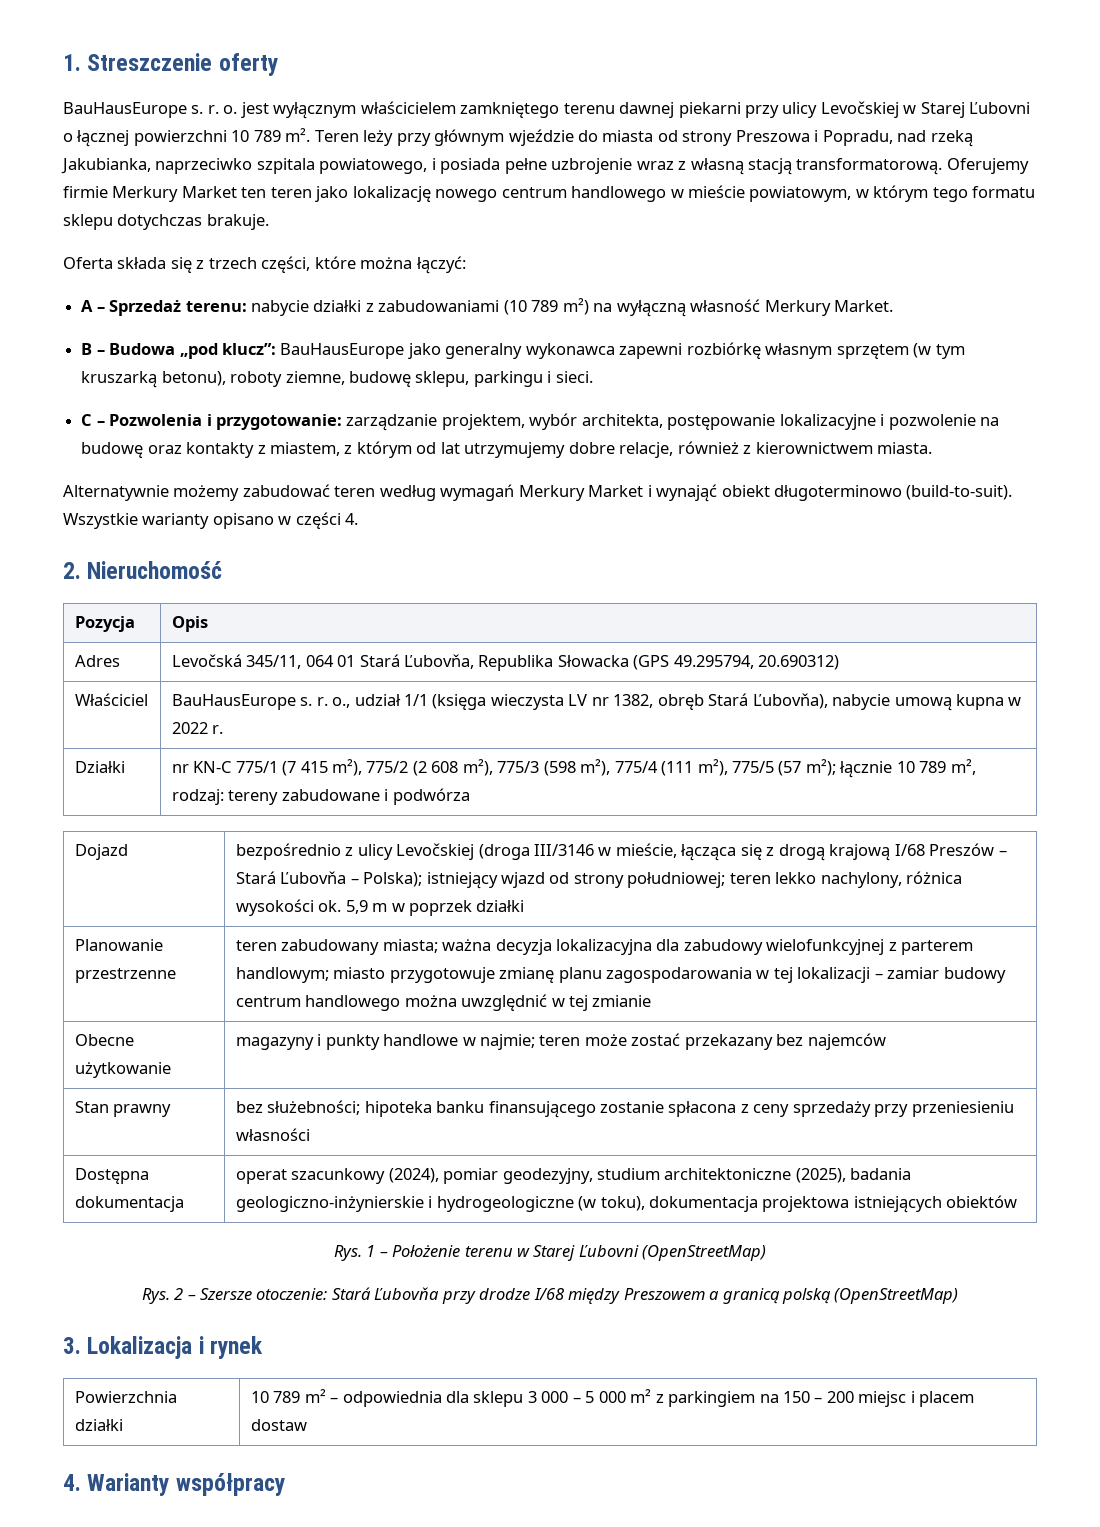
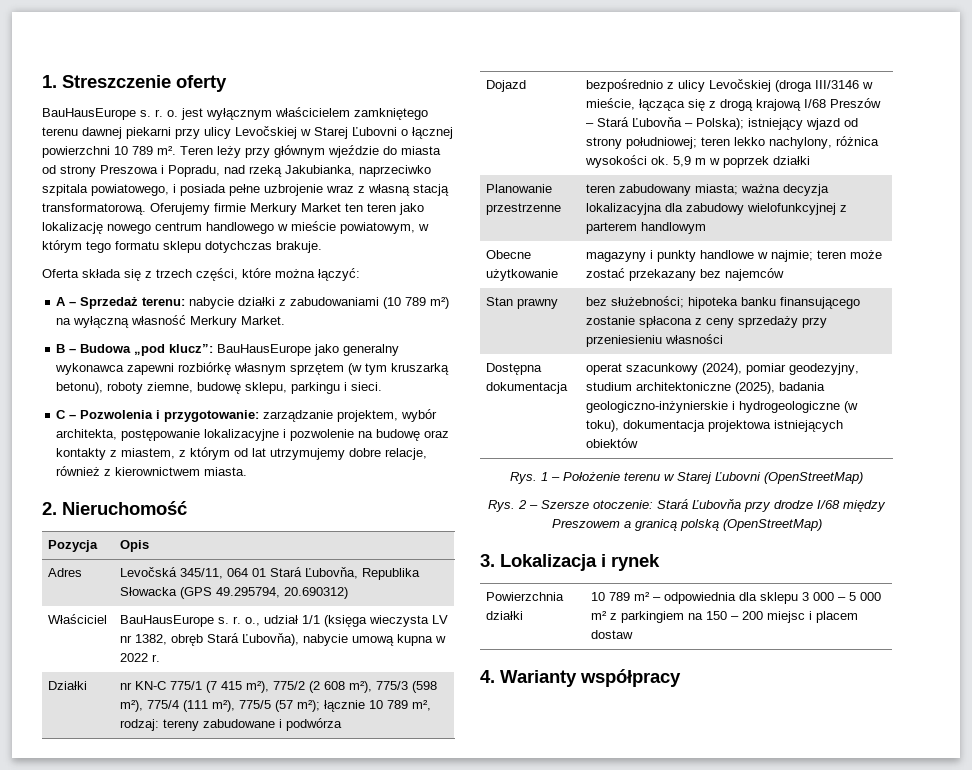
- Alternatywnie możemy zabudować teren według wymagań Merkury Market i wynająć obiekt długoterminowo (build-to-suit). Wszystkie warianty opisano w części 4.
- Planowanie przestrzenne | teren zabudowany miasta; ważna decyzja lokalizacyjna dla zabudowy wielofunkcyjnej z parterem handlowym; miasto przygotowuje zmianę planu zagospodarowania w tej lokalizacji – zamiar budowy centrum handlowego można uwzględnić w tej zmianie
+ Planowanie przestrzenne | teren zabudowany miasta; ważna decyzja lokalizacyjna dla zabudowy wielofunkcyjnej z parterem handlowym

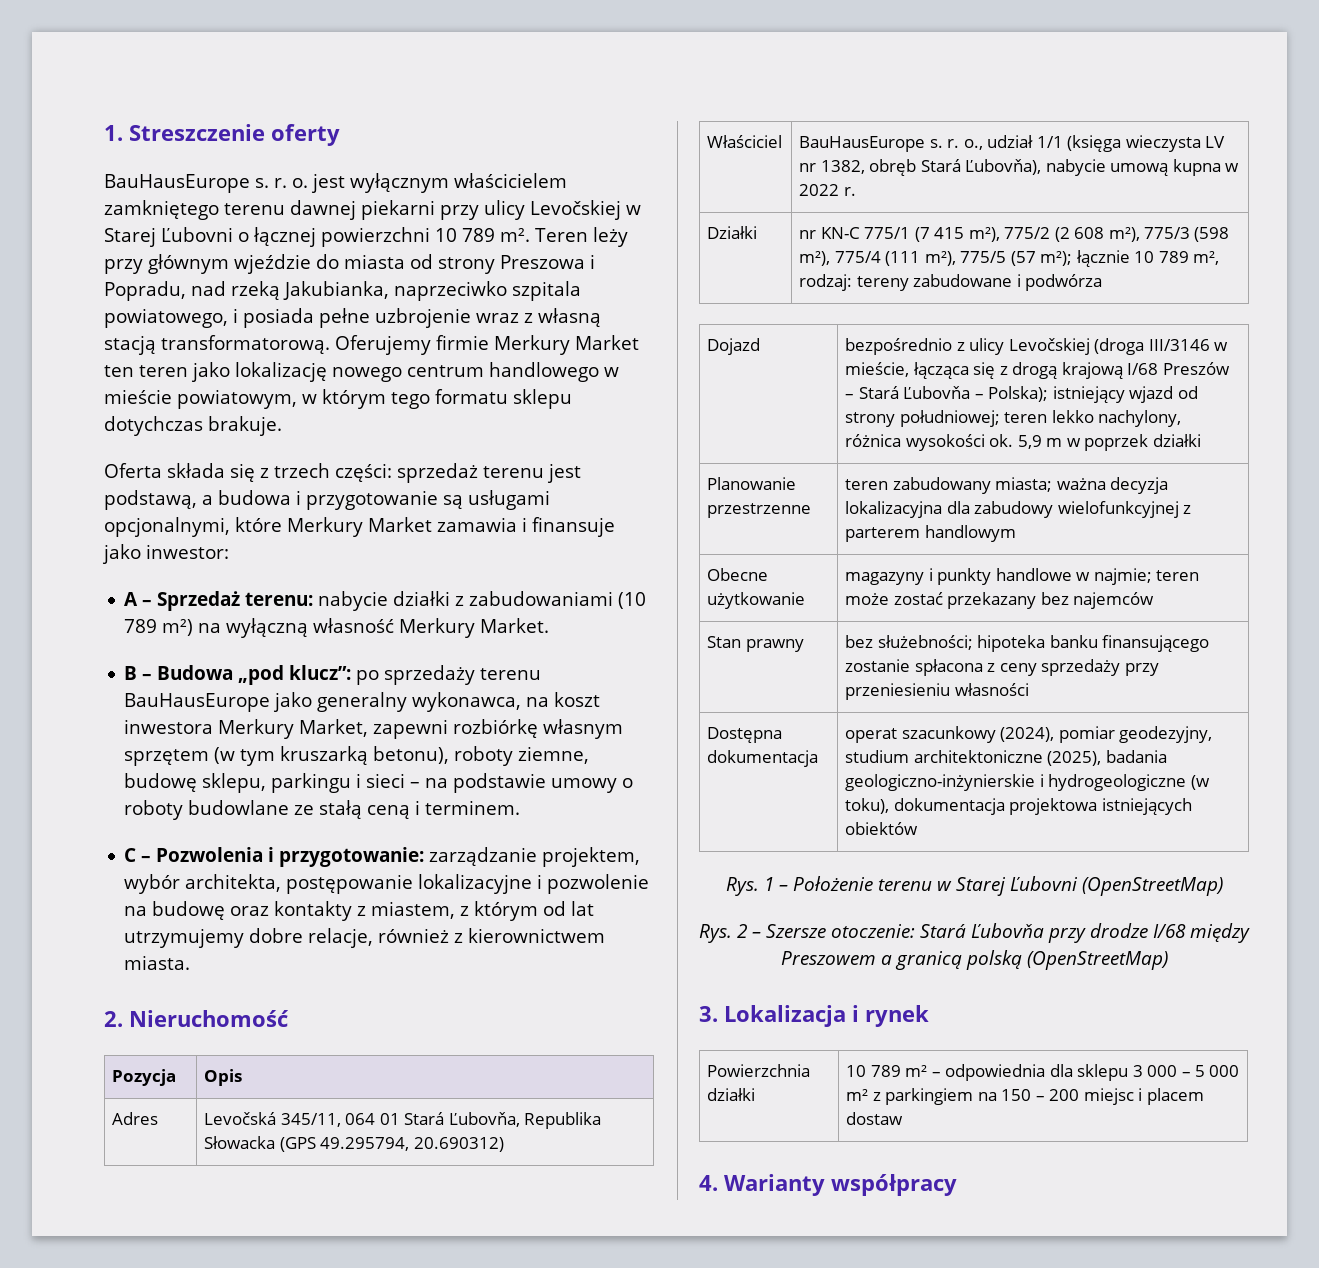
- Oferta składa się z trzech części, które można łączyć:
+ Oferta składa się z trzech części: sprzedaż terenu jest podstawą, a budowa i przygotowanie są usługami opcjonalnymi, które Merkury Market zamawia i finansuje jako inwestor:
- B – Budowa „pod klucz”: BauHausEurope jako generalny wykonawca zapewni rozbiórkę własnym sprzętem (w tym kruszarką betonu), roboty ziemne, budowę sklepu, parkingu i sieci.
+ B – Budowa „pod klucz”: po sprzedaży terenu BauHausEurope jako generalny wykonawca, na koszt inwestora Merkury Market, zapewni rozbiórkę własnym sprzętem (w tym kruszarką betonu), roboty ziemne, budowę sklepu, parkingu i sieci – na podstawie umowy o roboty budowlane ze stałą ceną i terminem.

